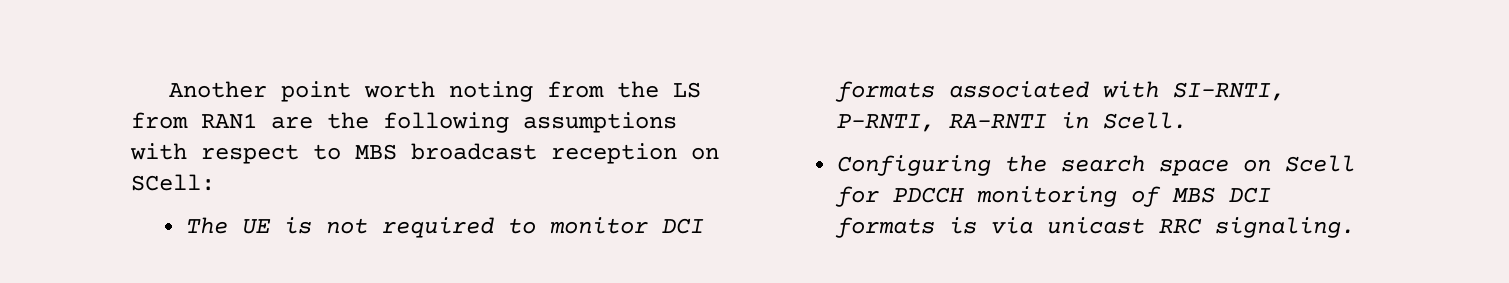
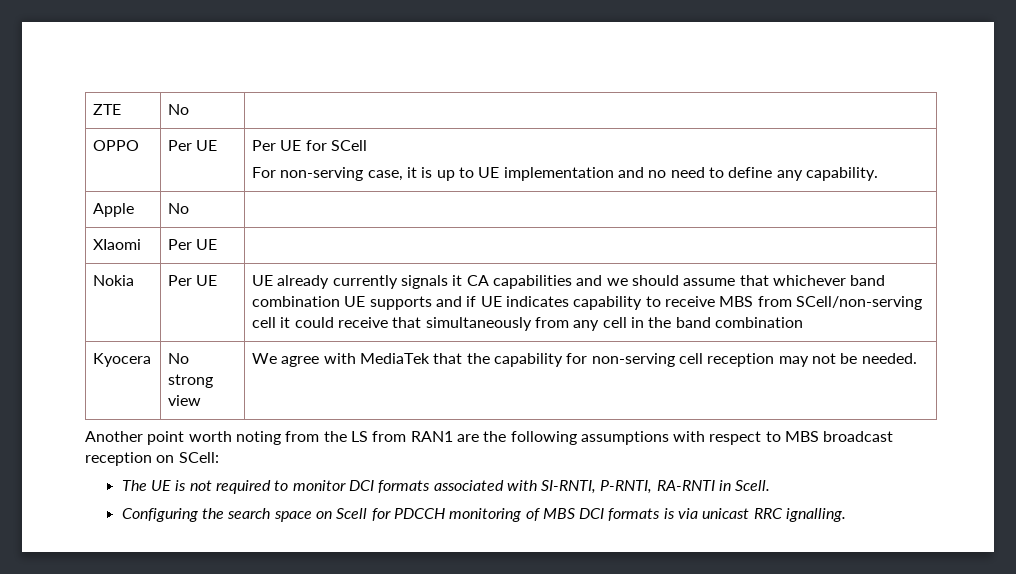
+ ZTE | No |
+ OPPO | Per UE | Per UE for SCell
+ For non-serving case, it is up to UE implementation and no need to define any capability.
+ Apple | No |
+ XIaomi | Per UE |
+ Nokia | Per UE | UE already currently signals it CA capabilities and we should assume that whichever band combination UE supports and if UE indicates capability to receive MBS from SCell/non-serving cell it could receive that simultaneously from any cell in the band combination
+ Kyocera | No strong view | We agree with MediaTek that the capability for non-serving cell reception may not be needed.
- Configuring the search space on Scell for PDCCH monitoring of MBS DCI formats is via unicast RRC signaling.
+ Configuring the search space on Scell for PDCCH monitoring of MBS DCI formats is via unicast RRC ignalling.

